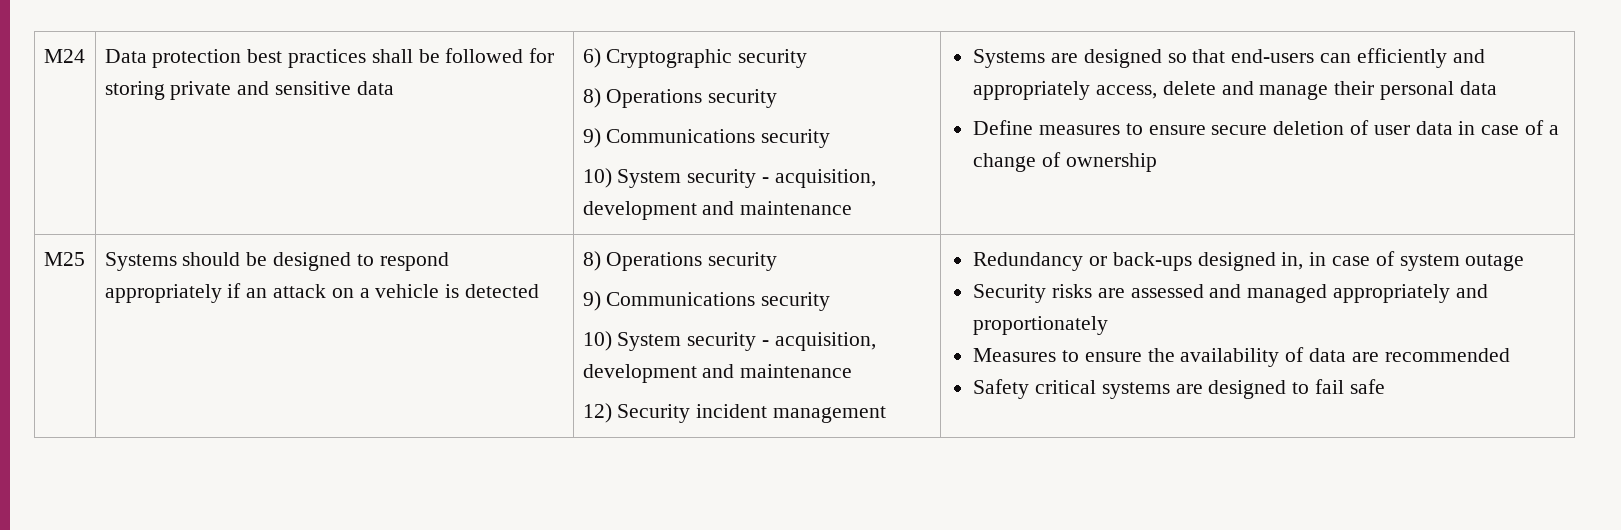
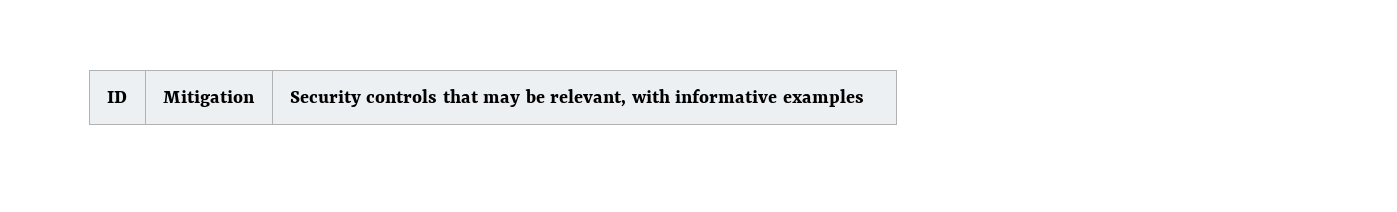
- M24 | Data protection best practices shall be followed for storing private and sensitive data | 6) Cryptographic security
- 8) Operations security
- 9) Communications security
- 10) System security - acquisition, development and maintenance | Systems are designed so that end-users can efficiently and appropriately access, delete and manage their personal data
- Define measures to ensure secure deletion of user data in case of a change of ownership
- M25 | Systems should be designed to respond appropriately if an attack on a vehicle is detected | 8) Operations security
- 9) Communications security
- 10) System security - acquisition, development and maintenance
- 12) Security incident management | Redundancy or back-ups designed in, in case of system outage
- Security risks are assessed and managed appropriately and proportionately
- Measures to ensure the availability of data are recommended
- Safety critical systems are designed to fail safe
+ ID | Mitigation | Security controls that may be relevant, with informative examples

